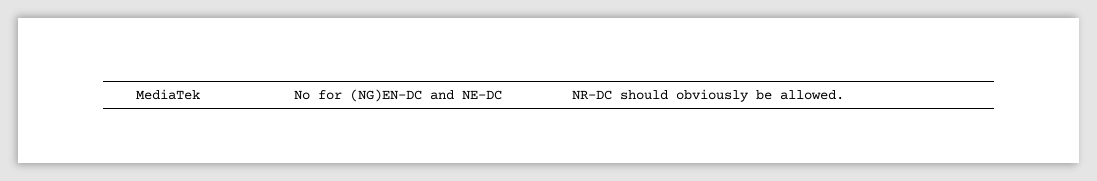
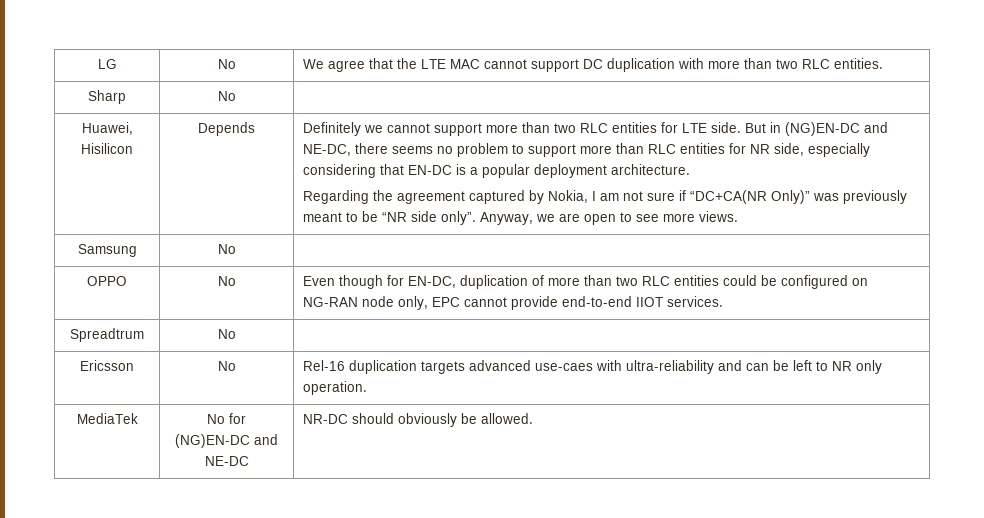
+ LG | No | We agree that the LTE MAC cannot support DC duplication with more than two RLC entities.
+ Sharp | No |
+ Huawei, Hisilicon | Depends | Definitely we cannot support more than two RLC entities for LTE side. But in (NG)EN-DC and NE-DC, there seems no problem to support more than RLC entities for NR side, especially considering that EN-DC is a popular deployment architecture.
+ Regarding the agreement captured by Nokia, I am not sure if “DC+CA(NR Only)” was previously meant to be “NR side only”. Anyway, we are open to see more views.
+ Samsung | No |
+ OPPO | No | Even though for EN-DC, duplication of more than two RLC entities could be configured on NG-RAN node only, EPC cannot provide end-to-end IIOT services.
+ Spreadtrum | No |
+ Ericsson | No | Rel-16 duplication targets advanced use-caes with ultra-reliability and can be left to NR only operation.

